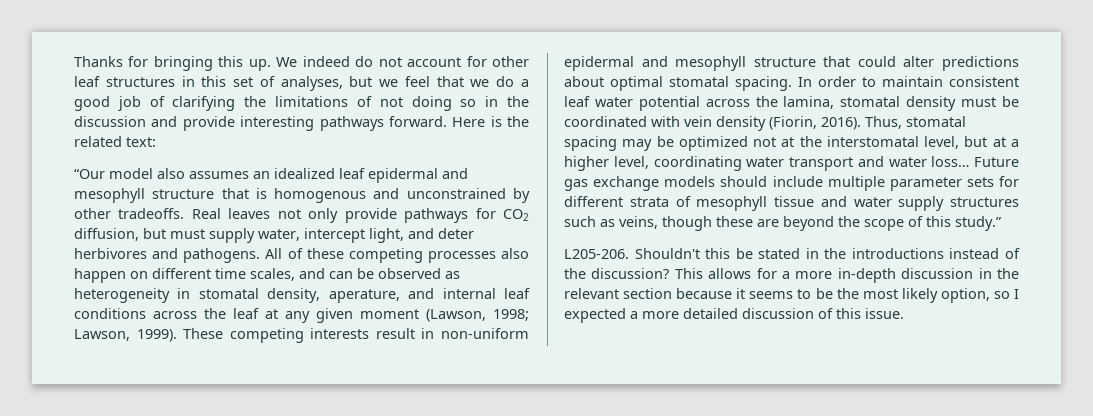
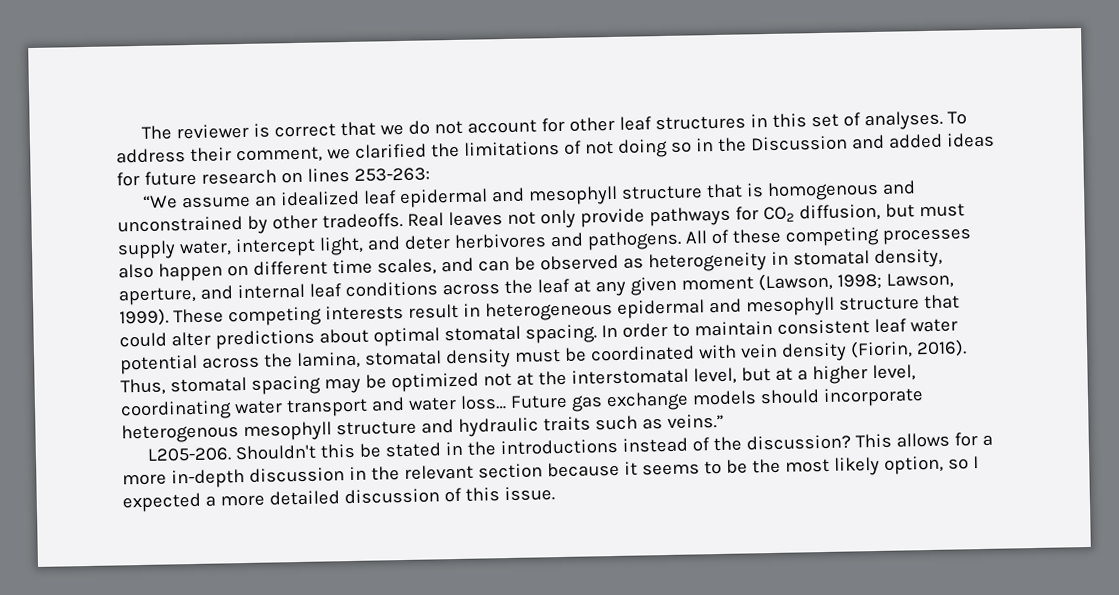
- Thanks for bringing this up. We indeed do not account for other leaf structures in this set of analyses, but we feel that we do a good job of clarifying the limitations of not doing so in the discussion and provide interesting pathways forward. Here is the related text:
- “Our model also assumes an idealized leaf epidermal and mesophyll structure that is homogenous and unconstrained by other tradeoffs.
+ The reviewer is correct that we do not account for other leaf structures in this set of analyses. To address their comment, we clarified the limitations of not doing so in the Discussion and added ideas for future research on lines 253-263:
+ “We assume an idealized leaf epidermal and mesophyll structure that is homogenous and unconstrained by other tradeoffs.
- All of these competing processes also happen on different time scales, and can be observed as heterogeneity in stomatal density, aperature, and internal leaf conditions across the leaf at any given moment (Lawson, 1998; Lawson, 1999).
+ All of these competing processes also happen on different time scales, and can be observed as heterogeneity in stomatal density, aperture, and internal leaf conditions across the leaf at any given moment (Lawson, 1998; Lawson, 1999).
- These competing interests result in non-uniform epidermal and mesophyll structure that could alter predictions about optimal stomatal spacing.
+ These competing interests result in heterogeneous epidermal and mesophyll structure that could alter predictions about optimal stomatal spacing.
- Future gas exchange models should include multiple parameter sets for different strata of mesophyll tissue and water supply structures such as veins, though these are beyond the scope of this study.”
+ Future gas exchange models should incorporate heterogenous mesophyll structure and hydraulic traits such as veins.”

